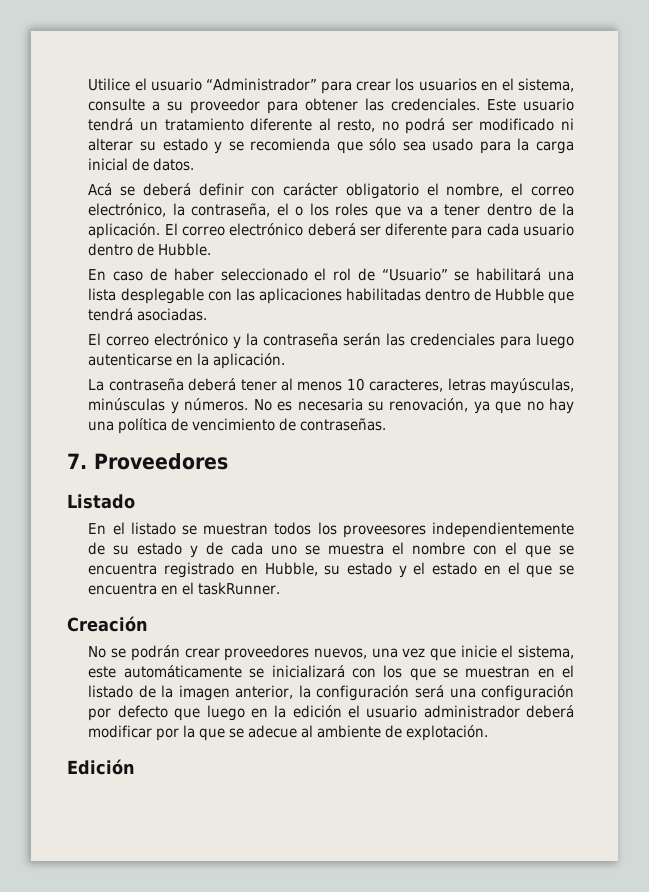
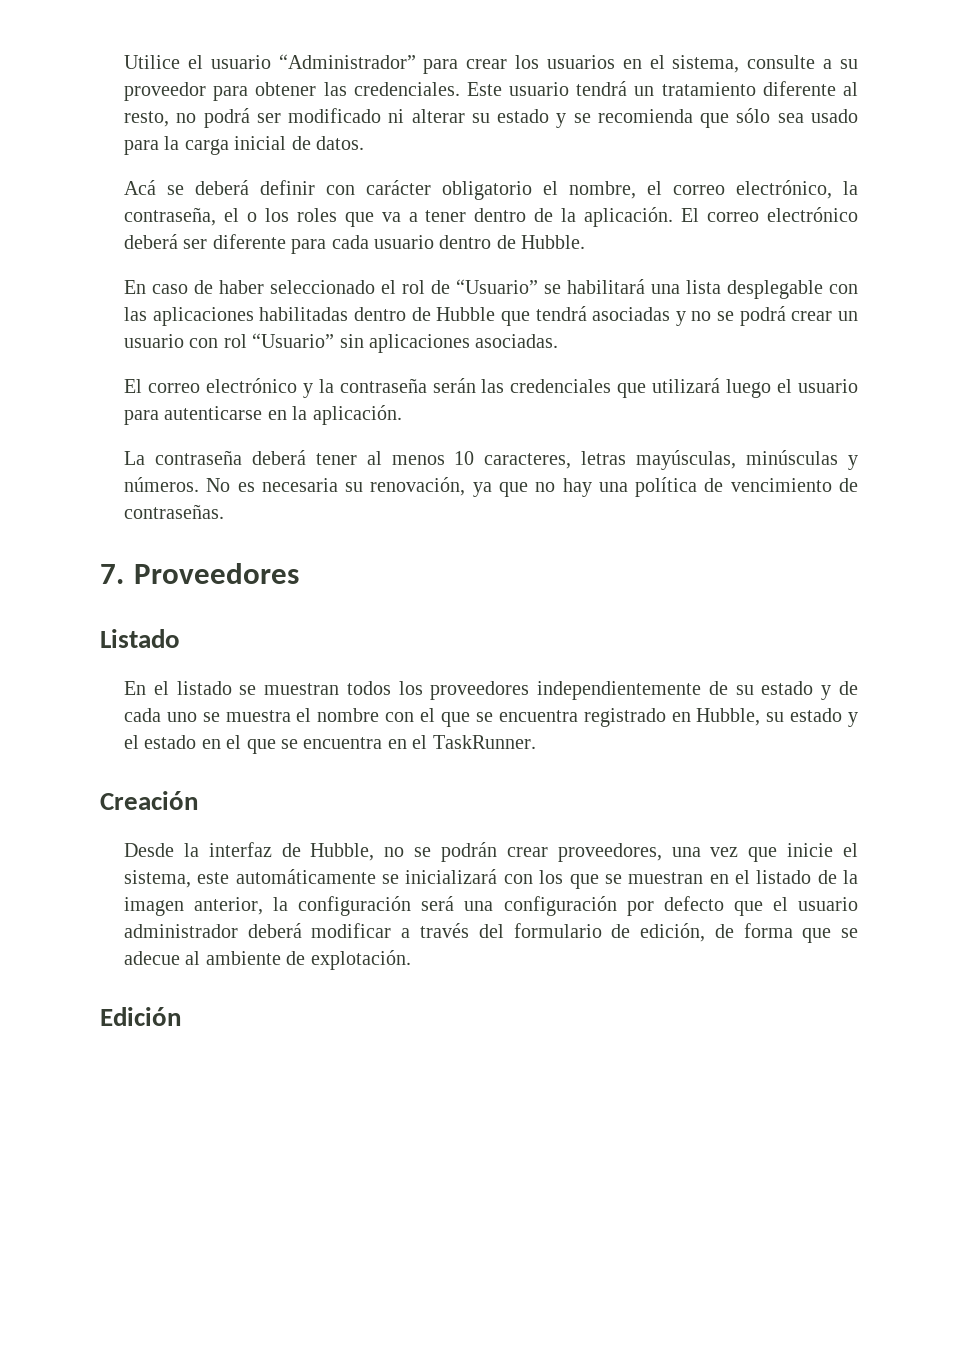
- En caso de haber seleccionado el rol de “Usuario” se habilitará una lista desplegable con las aplicaciones habilitadas dentro de Hubble que tendrá asociadas.
+ En caso de haber seleccionado el rol de “Usuario” se habilitará una lista desplegable con las aplicaciones habilitadas dentro de Hubble que tendrá asociadas y no se podrá crear un usuario con rol “Usuario” sin aplicaciones asociadas.
- El correo electrónico y la contraseña serán las credenciales para luego autenticarse en la aplicación.
+ El correo electrónico y la contraseña serán las credenciales que utilizará luego el usuario para autenticarse en la aplicación.
- En el listado se muestran todos los proveesores independientemente de su estado y de cada uno se muestra el nombre con el que se encuentra registrado en Hubble, su estado y el estado en el que se encuentra en el taskRunner.
+ En el listado se muestran todos los proveedores independientemente de su estado y de cada uno se muestra el nombre con el que se encuentra registrado en Hubble, su estado y el estado en el que se encuentra en el TaskRunner.
- No se podrán crear proveedores nuevos, una vez que inicie el sistema, este automáticamente se inicializará con los que se muestran en el listado de la imagen anterior, la configuración será una configuración por defecto que luego en la edición el usuario administrador deberá modificar por la que se adecue al ambiente de explotación.
+ Desde la interfaz de Hubble, no se podrán crear proveedores, una vez que inicie el sistema, este automáticamente se inicializará con los que se muestran en el listado de la imagen anterior, la configuración será una configuración por defecto que el usuario administrador deberá modificar a través del formulario de edición, de forma que se adecue al ambiente de explotación.

